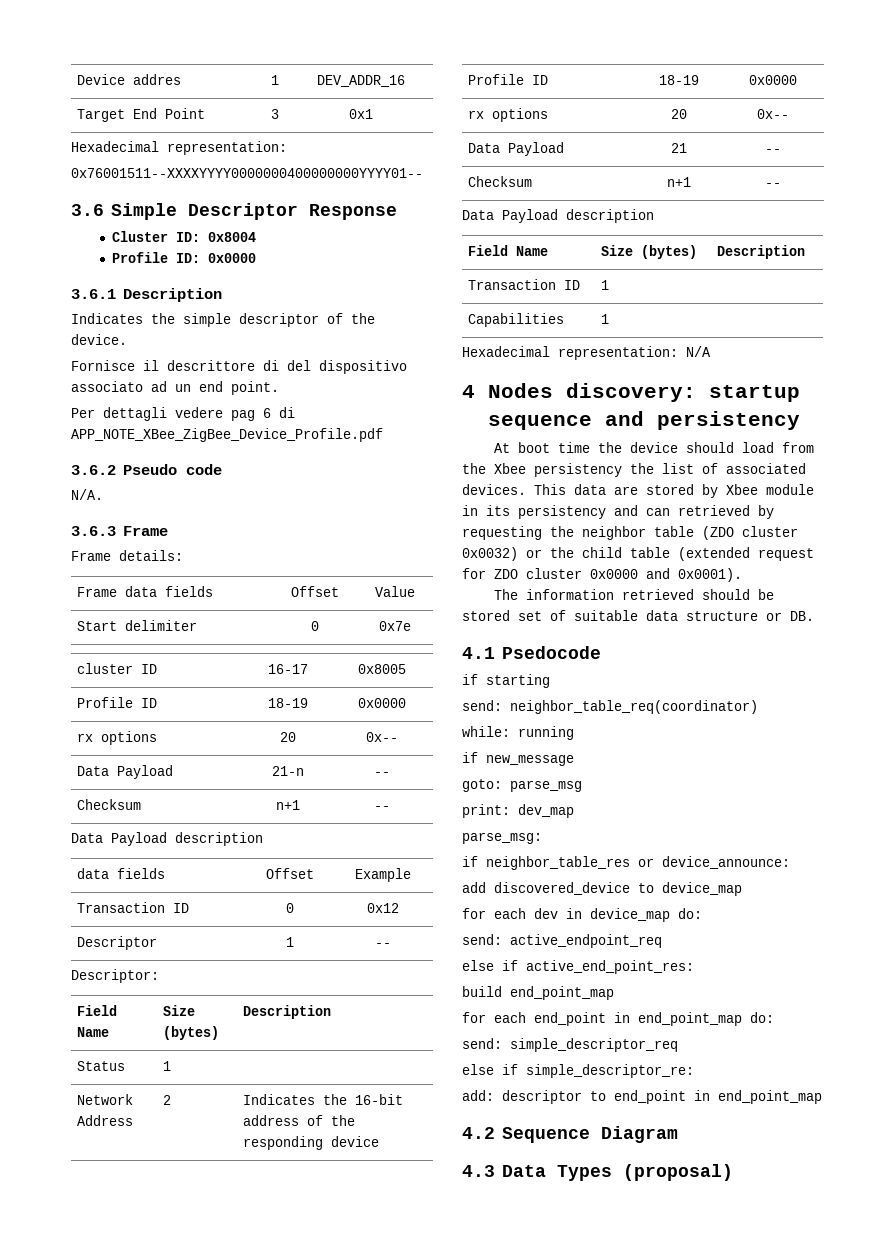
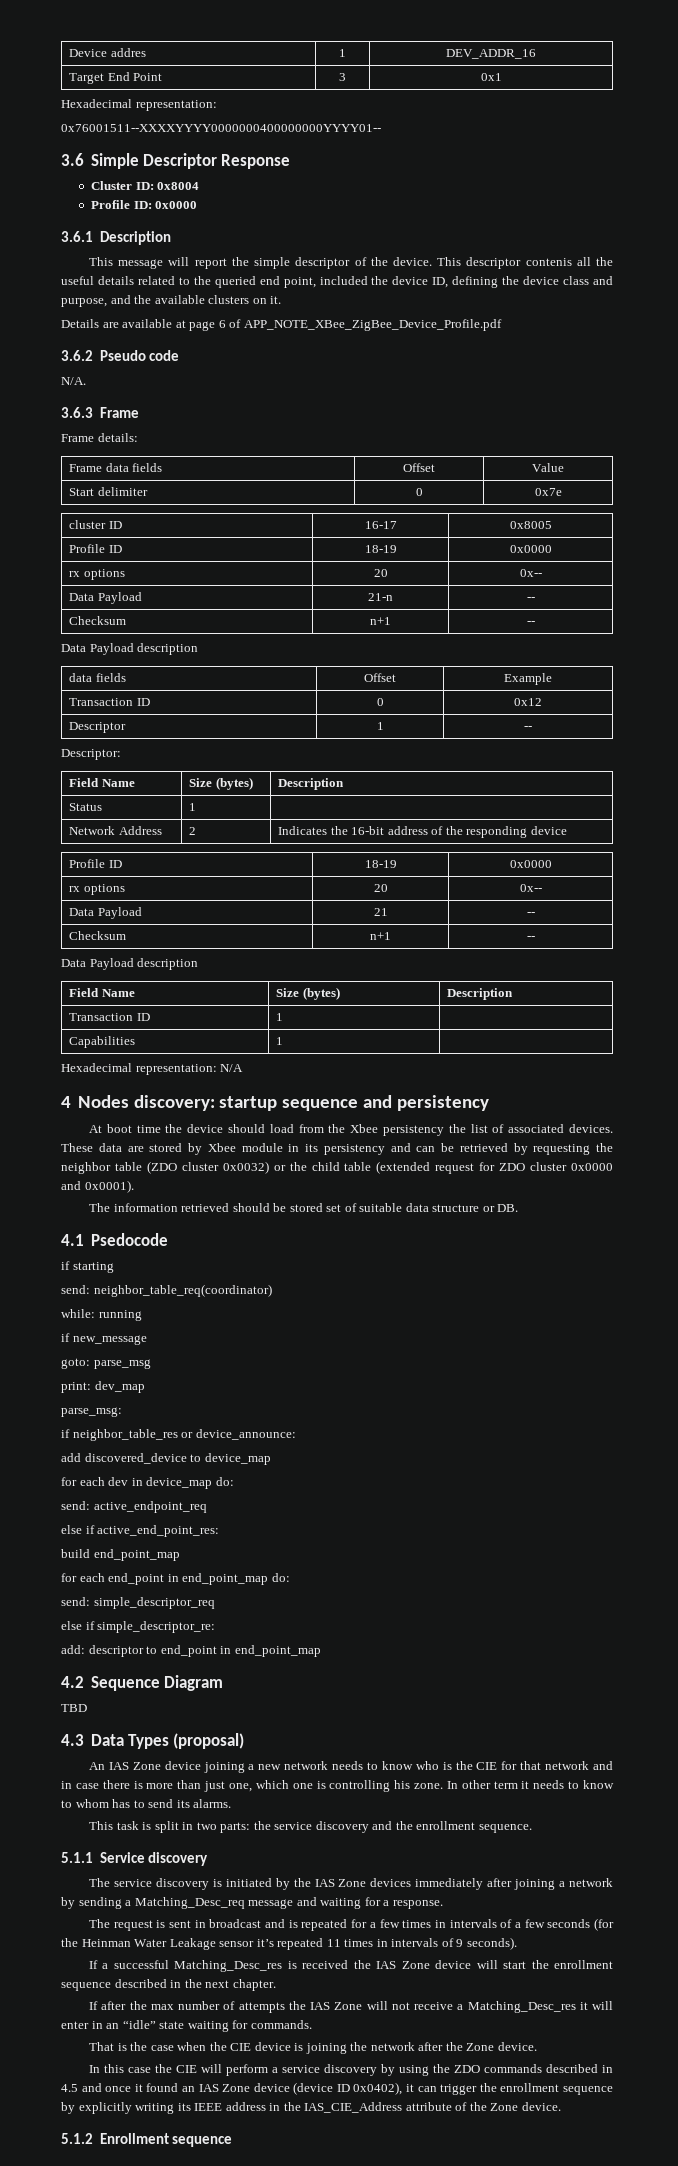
- Indicates the simple descriptor of the device.
- Fornisce il descrittore di del dispositivo associato ad un end point.
- Per dettagli vedere pag 6 di APP_NOTE_XBee_ZigBee_Device_Profile.pdf
+ This message will report the simple descriptor of the device. This descriptor contenis all the useful details related to the queried end point, included the device ID, defining the device class and purpose, and the available clusters on it.
+ Details are available at page 6 of APP_NOTE_XBee_ZigBee_Device_Profile.pdf
- This data are stored by Xbee module in its persistency and can retrieved by requesting the neighbor table (ZDO cluster 0x0032) or the child table (extended request for ZDO cluster 0x0000 and 0x0001).
+ These data are stored by Xbee module in its persistency and can be retrieved by requesting the neighbor table (ZDO cluster 0x0032) or the child table (extended request for ZDO cluster 0x0000 and 0x0001).
+ TBD
+ An IAS Zone device joining a new network needs to know who is the CIE for that network and in case there is more than just one, which one is controlling his zone. In other term it needs to know to whom has to send its alarms.
+ This task is split in two parts: the service discovery and the enrollment sequence.
+ 5.1.1 Service discovery
+ The service discovery is initiated by the IAS Zone devices immediately after joining a network by sending a Matching_Desc_req message and waiting for a response.
+ The request is sent in broadcast and is repeated for a few times in intervals of a few seconds (for the Heinman Water Leakage sensor it’s repeated 11 times in intervals of 9 seconds).
+ If a successful Matching_Desc_res is received the IAS Zone device will start the enrollment sequence described in the next chapter.
+ If after the max number of attempts the IAS Zone will not receive a Matching_Desc_res it will enter in an “idle” state waiting for commands.
+ That is the case when the CIE device is joining the network after the Zone device.
+ In this case the CIE will perform a service discovery by using the ZDO commands described in 4.5 and once it found an IAS Zone device (device ID 0x0402), it can trigger the enrollment sequence by explicitly writing its IEEE address in the IAS_CIE_Address attribute of the Zone device.
+ 5.1.2 Enrollment sequence

